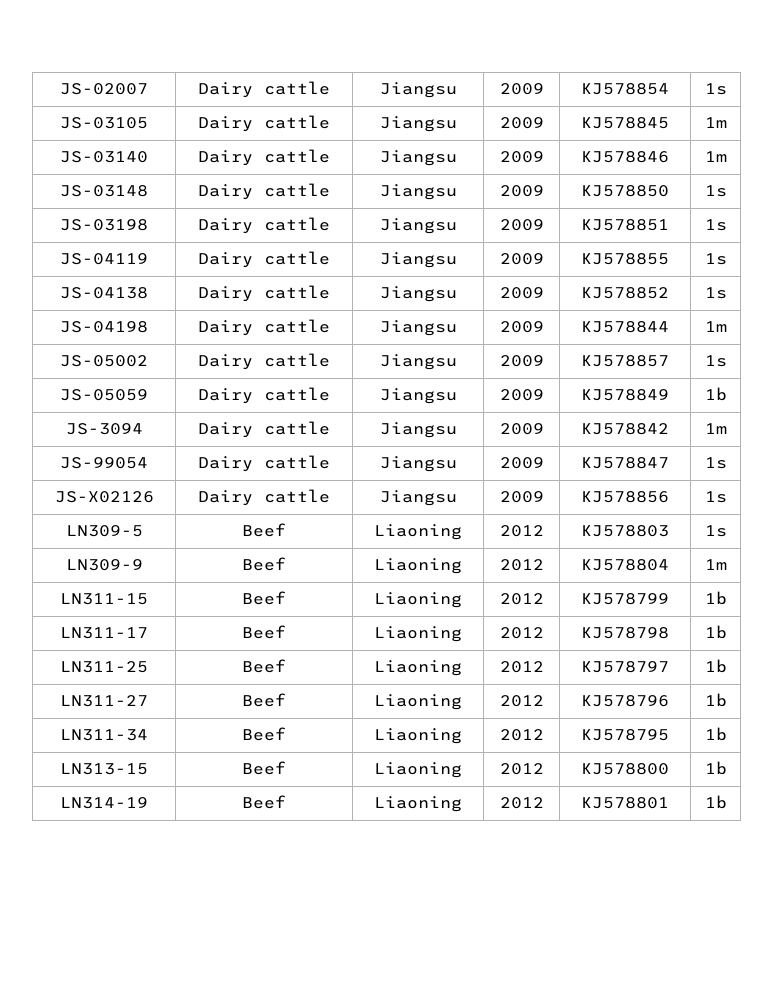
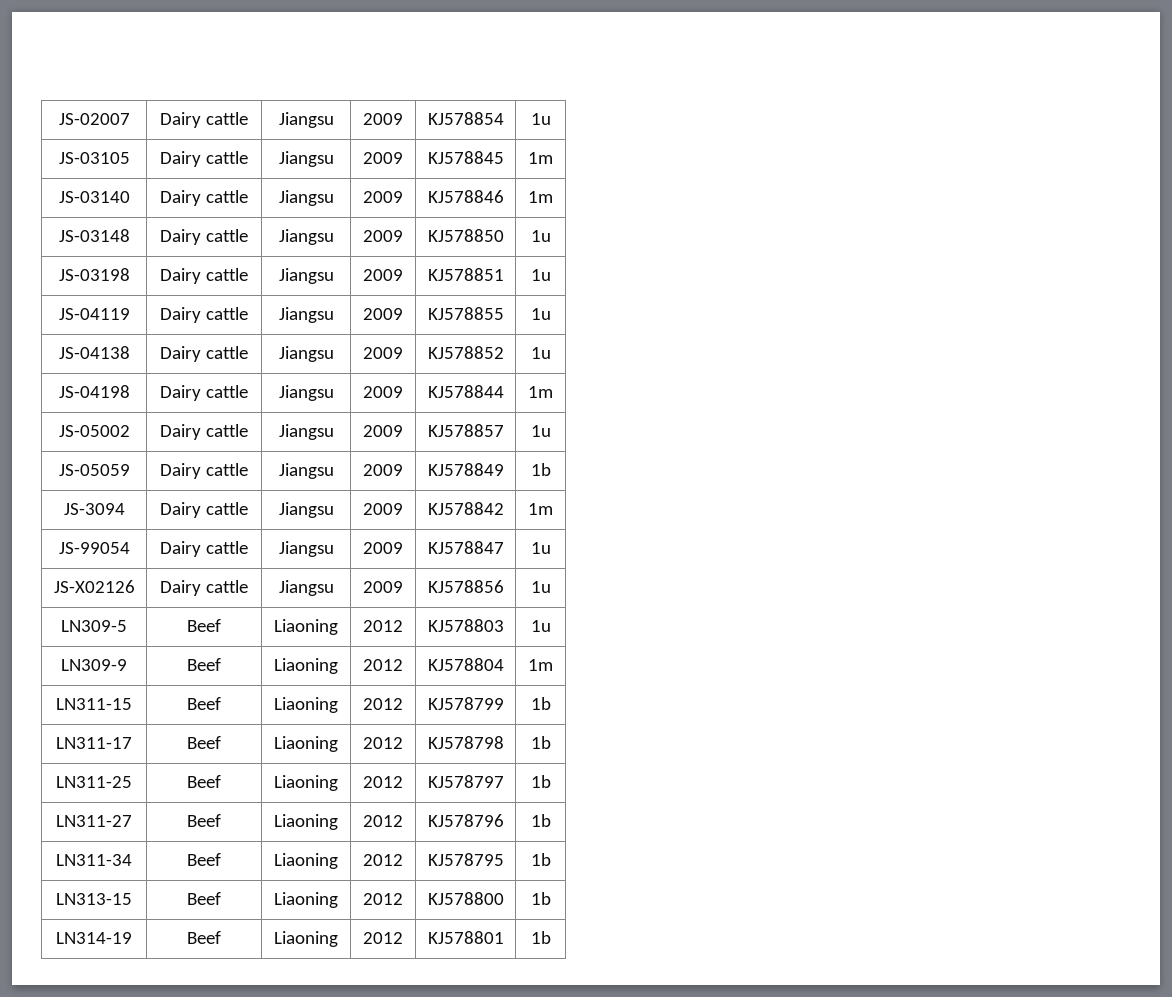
- JS-02007 | Dairy cattle | Jiangsu | 2009 | KJ578854 | 1s
+ JS-02007 | Dairy cattle | Jiangsu | 2009 | KJ578854 | 1u
- JS-03148 | Dairy cattle | Jiangsu | 2009 | KJ578850 | 1s
+ JS-03148 | Dairy cattle | Jiangsu | 2009 | KJ578850 | 1u
- JS-03198 | Dairy cattle | Jiangsu | 2009 | KJ578851 | 1s
+ JS-03198 | Dairy cattle | Jiangsu | 2009 | KJ578851 | 1u
- JS-04119 | Dairy cattle | Jiangsu | 2009 | KJ578855 | 1s
+ JS-04119 | Dairy cattle | Jiangsu | 2009 | KJ578855 | 1u
- JS-04138 | Dairy cattle | Jiangsu | 2009 | KJ578852 | 1s
+ JS-04138 | Dairy cattle | Jiangsu | 2009 | KJ578852 | 1u
- JS-05002 | Dairy cattle | Jiangsu | 2009 | KJ578857 | 1s
+ JS-05002 | Dairy cattle | Jiangsu | 2009 | KJ578857 | 1u
- JS-99054 | Dairy cattle | Jiangsu | 2009 | KJ578847 | 1s
+ JS-99054 | Dairy cattle | Jiangsu | 2009 | KJ578847 | 1u
- JS-X02126 | Dairy cattle | Jiangsu | 2009 | KJ578856 | 1s
+ JS-X02126 | Dairy cattle | Jiangsu | 2009 | KJ578856 | 1u
- LN309-5 | Beef | Liaoning | 2012 | KJ578803 | 1s
+ LN309-5 | Beef | Liaoning | 2012 | KJ578803 | 1u

